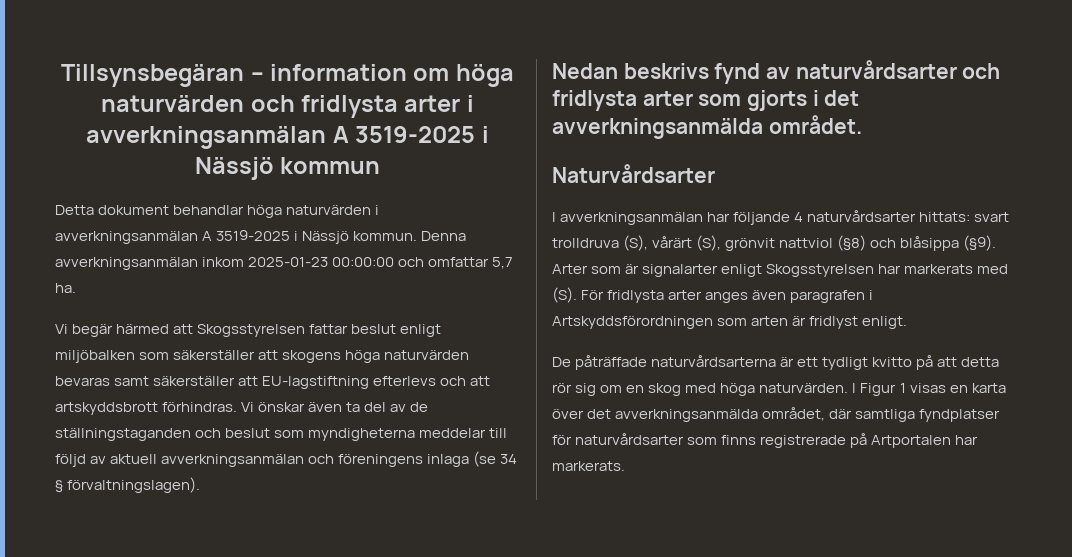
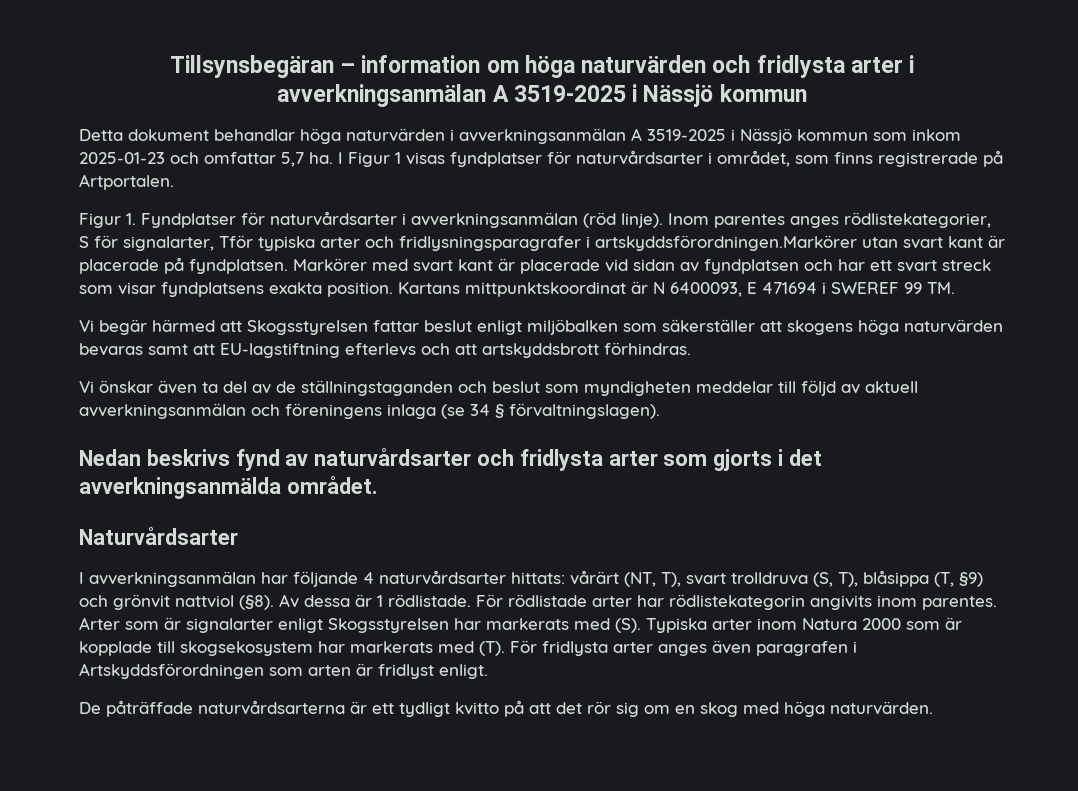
- Detta dokument behandlar höga naturvärden i avverkningsanmälan A 3519-2025 i Nässjö kommun. Denna avverkningsanmälan inkom 2025-01-23 00:00:00 och omfattar 5,7 ha.
+ Detta dokument behandlar höga naturvärden i avverkningsanmälan A 3519-2025 i Nässjö kommun som inkom 2025-01-23 och omfattar 5,7 ha. I Figur 1 visas fyndplatser för naturvårdsarter i området, som finns registrerade på Artportalen.
+ Figur 1. Fyndplatser för naturvårdsarter i avverkningsanmälan (röd linje). Inom parentes anges rödlistekategorier, S för signalarter, Tför typiska arter och fridlysningsparagrafer i artskyddsförordningen.Markörer utan svart kant är placerade på fyndplatsen. Markörer med svart kant är placerade vid sidan av fyndplatsen och har ett svart streck som visar fyndplatsens exakta position. Kartans mittpunktskoordinat är N 6400093, E 471694 i SWEREF 99 TM.
- Vi begär härmed att Skogsstyrelsen fattar beslut enligt miljöbalken som säkerställer att skogens höga naturvärden bevaras samt säkerställer att EU-lagstiftning efterlevs och att artskyddsbrott förhindras. Vi önskar även ta del av de ställningstaganden och beslut som myndigheterna meddelar till följd av aktuell avverkningsanmälan och föreningens inlaga (se 34 § förvaltningslagen).
+ Vi begär härmed att Skogsstyrelsen fattar beslut enligt miljöbalken som säkerställer att skogens höga naturvärden bevaras samt att EU-lagstiftning efterlevs och att artskyddsbrott förhindras.
+ Vi önskar även ta del av de ställningstaganden och beslut som myndigheten meddelar till följd av aktuell avverkningsanmälan och föreningens inlaga (se 34 § förvaltningslagen).
- I avverkningsanmälan har följande 4 naturvårdsarter hittats: svart trolldruva (S), vårärt (S), grönvit nattviol (§8) och blåsippa (§9).
+ I avverkningsanmälan har följande 4 naturvårdsarter hittats: vårärt (NT, T), svart trolldruva (S, T), blåsippa (T, §9) och grönvit nattviol (§8). Av dessa är 1 rödlistade. För rödlistade arter har rödlistekategorin angivits inom parentes.
- Arter som är signalarter enligt Skogsstyrelsen har markerats med (S). För fridlysta arter anges även paragrafen i Artskyddsförordningen som arten är fridlyst enligt.
+ Arter som är signalarter enligt Skogsstyrelsen har markerats med (S). Typiska arter inom Natura 2000 som är kopplade till skogsekosystem har markerats med (T). För fridlysta arter anges även paragrafen i Artskyddsförordningen som arten är fridlyst enligt.
- De påträffade naturvårdsarterna är ett tydligt kvitto på att detta rör sig om en skog med höga naturvärden. I Figur 1 visas en karta över det avverkningsanmälda området, där samtliga fyndplatser för naturvårdsarter som finns registrerade på Artportalen har markerats.
+ De påträffade naturvårdsarterna är ett tydligt kvitto på att det rör sig om en skog med höga naturvärden.

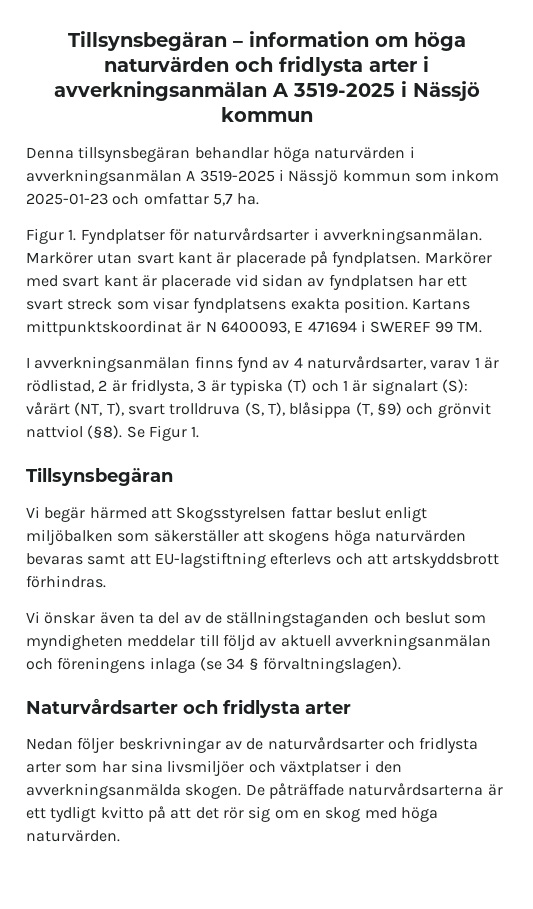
- Detta dokument behandlar höga naturvärden i avverkningsanmälan A 3519-2025 i Nässjö kommun som inkom 2025-01-23 och omfattar 5,7 ha. I Figur 1 visas fyndplatser för naturvårdsarter i området, som finns registrerade på Artportalen.
+ Denna tillsynsbegäran behandlar höga naturvärden i avverkningsanmälan A 3519-2025 i Nässjö kommun som inkom 2025-01-23 och omfattar 5,7 ha.
- Figur 1. Fyndplatser för naturvårdsarter i avverkningsanmälan (röd linje). Inom parentes anges rödlistekategorier, S för signalarter, Tför typiska arter och fridlysningsparagrafer i artskyddsförordningen.Markörer utan svart kant är placerade på fyndplatsen.
+ Figur 1. Fyndplatser för naturvårdsarter i avverkningsanmälan. Markörer utan svart kant är placerade på fyndplatsen.
- Markörer med svart kant är placerade vid sidan av fyndplatsen och har ett svart streck som visar fyndplatsens exakta position.
+ Markörer med svart kant är placerade vid sidan av fyndplatsen har ett svart streck som visar fyndplatsens exakta position.
+ I avverkningsanmälan finns fynd av 4 naturvårdsarter, varav 1 är rödlistad, 2 är fridlysta, 3 är typiska (T) och 1 är signalart (S): vårärt (NT, T), svart trolldruva (S, T), blåsippa (T, §9) och grönvit nattviol (§8). Se Figur 1.
+ Tillsynsbegäran
- Nedan beskrivs fynd av naturvårdsarter och fridlysta arter som gjorts i det avverkningsanmälda området.
- Naturvårdsarter
- I avverkningsanmälan har följande 4 naturvårdsarter hittats: vårärt (NT, T), svart trolldruva (S, T), blåsippa (T, §9) och grönvit nattviol (§8). Av dessa är 1 rödlistade. För rödlistade arter har rödlistekategorin angivits inom parentes. Arter som är signalarter enligt Skogsstyrelsen har markerats med (S). Typiska arter inom Natura 2000 som är kopplade till skogsekosystem har markerats med (T). För fridlysta arter anges även paragrafen i Artskyddsförordningen som arten är fridlyst enligt.
- De påträffade naturvårdsarterna är ett tydligt kvitto på att det rör sig om en skog med höga naturvärden.
+ Naturvårdsarter och fridlysta arter
+ Nedan följer beskrivningar av de naturvårdsarter och fridlysta arter som har sina livsmiljöer och växtplatser i den avverkningsanmälda skogen. De påträffade naturvårdsarterna är ett tydligt kvitto på att det rör sig om en skog med höga naturvärden.

